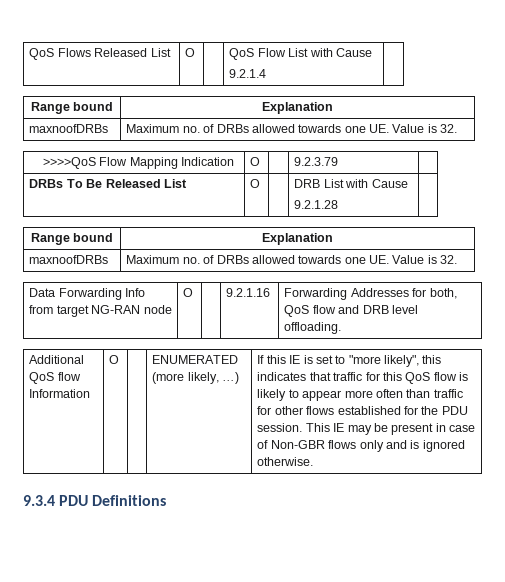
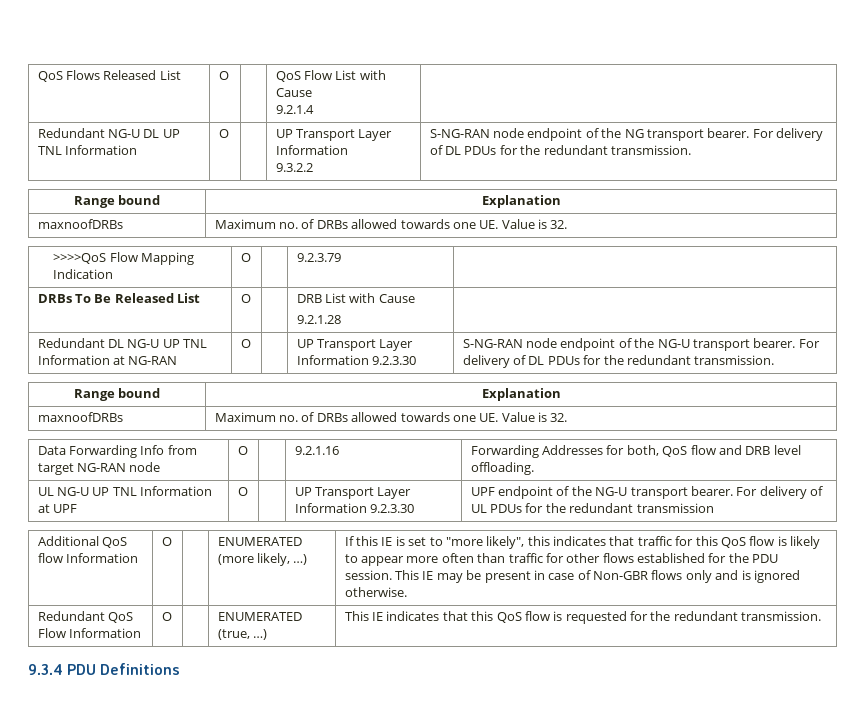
+ Redundant NG-U DL UP TNL Information | O | | UP Transport Layer Information
+ 9.3.2.2 | S-NG-RAN node endpoint of the NG transport bearer. For delivery of DL PDUs for the redundant transmission.
+ Redundant DL NG-U UP TNL Information at NG-RAN | O | | UP Transport Layer Information 9.2.3.30 | S-NG-RAN node endpoint of the NG-U transport bearer. For delivery of DL PDUs for the redundant transmission.
+ UL NG-U UP TNL Information at UPF | O | | UP Transport Layer Information 9.2.3.30 | UPF endpoint of the NG-U transport bearer. For delivery of UL PDUs for the redundant transmission
+ Redundant QoS Flow Information | O | | ENUMERATED (true, …) | This IE indicates that this QoS flow is requested for the redundant transmission.

